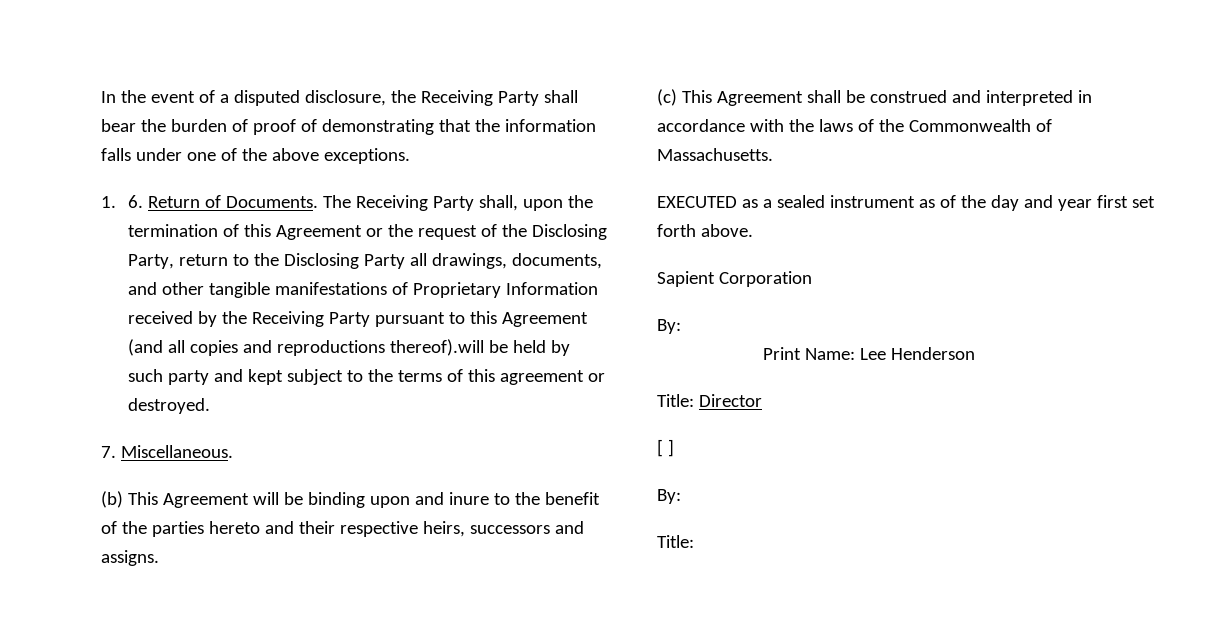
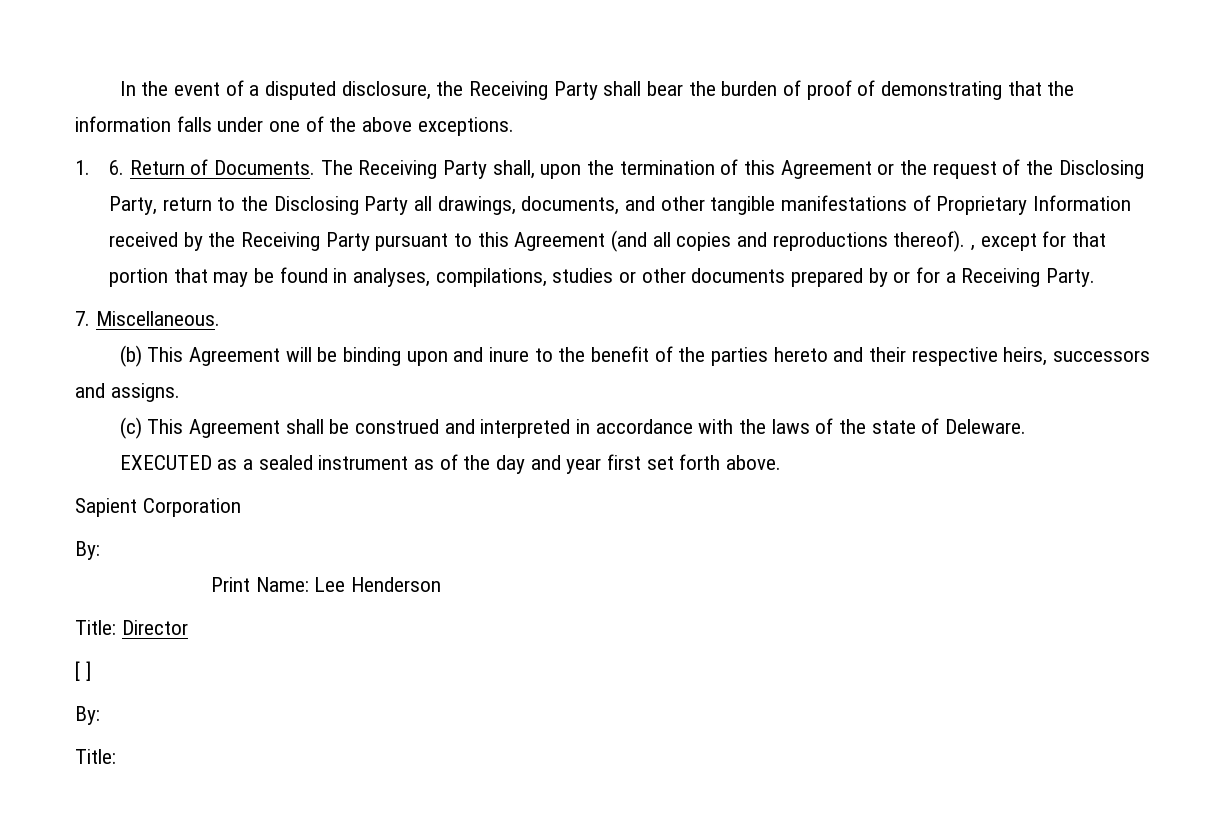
- The Receiving Party shall, upon the termination of this Agreement or the request of the Disclosing Party, return to the Disclosing Party all drawings, documents, and other tangible manifestations of Proprietary Information received by the Receiving Party pursuant to this Agreement (and all copies and reproductions thereof).will be held by such party and kept subject to the terms of this agreement or destroyed.
+ The Receiving Party shall, upon the termination of this Agreement or the request of the Disclosing Party, return to the Disclosing Party all drawings, documents, and other tangible manifestations of Proprietary Information received by the Receiving Party pursuant to this Agreement (and all copies and reproductions thereof). , except for that portion that may be found in analyses, compilations, studies or other documents prepared by or for a Receiving Party.
- (c) This Agreement shall be construed and interpreted in accordance with the laws of the Commonwealth of Massachusetts.
+ (c) This Agreement shall be construed and interpreted in accordance with the laws of the state of Deleware.

